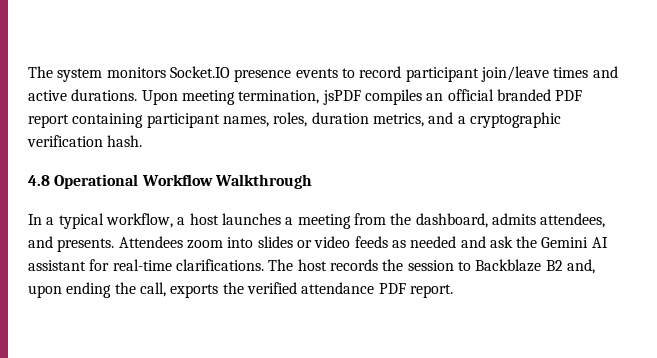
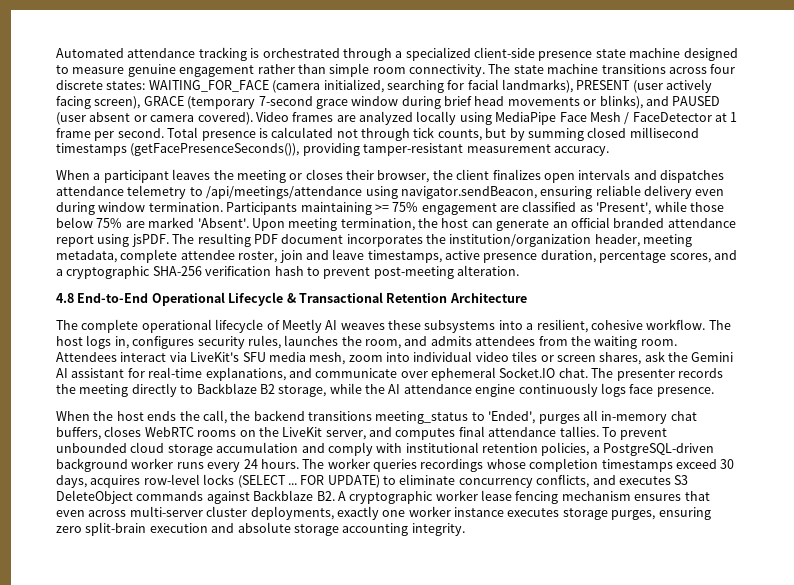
- The system monitors Socket.IO presence events to record participant join/leave times and active durations. Upon meeting termination, jsPDF compiles an official branded PDF report containing participant names, roles, duration metrics, and a cryptographic verification hash.
- 4.8 Operational Workflow Walkthrough
- In a typical workflow, a host launches a meeting from the dashboard, admits attendees, and presents. Attendees zoom into slides or video feeds as needed and ask the Gemini AI assistant for real-time clarifications. The host records the session to Backblaze B2 and, upon ending the call, exports the verified attendance PDF report.
+ Automated attendance tracking is orchestrated through a specialized client-side presence state machine designed to measure genuine engagement rather than simple room connectivity. The state machine transitions across four discrete states: WAITING_FOR_FACE (camera initialized, searching for facial landmarks), PRESENT (user actively facing screen), GRACE (temporary 7-second grace window during brief head movements or blinks), and PAUSED (user absent or camera covered). Video frames are analyzed locally using MediaPipe Face Mesh / FaceDetector at 1 frame per second. Total presence is calculated not through tick counts, but by summing closed millisecond timestamps (getFacePresenceSeconds()), providing tamper-resistant measurement accuracy.
+ When a participant leaves the meeting or closes their browser, the client finalizes open intervals and dispatches attendance telemetry to /api/meetings/attendance using navigator.sendBeacon, ensuring reliable delivery even during window termination. Participants maintaining >= 75% engagement are classified as 'Present', while those below 75% are marked 'Absent'. Upon meeting termination, the host can generate an official branded attendance report using jsPDF. The resulting PDF document incorporates the institution/organization header, meeting metadata, complete attendee roster, join and leave timestamps, active presence duration, percentage scores, and a cryptographic SHA-256 verification hash to prevent post-meeting alteration.
+ 4.8 End-to-End Operational Lifecycle & Transactional Retention Architecture
+ The complete operational lifecycle of Meetly AI weaves these subsystems into a resilient, cohesive workflow. The host logs in, configures security rules, launches the room, and admits attendees from the waiting room. Attendees interact via LiveKit's SFU media mesh, zoom into individual video tiles or screen shares, ask the Gemini AI assistant for real-time explanations, and communicate over ephemeral Socket.IO chat. The presenter records the meeting directly to Backblaze B2 storage, while the AI attendance engine continuously logs face presence.
+ When the host ends the call, the backend transitions meeting_status to 'Ended', purges all in-memory chat buffers, closes WebRTC rooms on the LiveKit server, and computes final attendance tallies. To prevent unbounded cloud storage accumulation and comply with institutional retention policies, a PostgreSQL-driven background worker runs every 24 hours. The worker queries recordings whose completion timestamps exceed 30 days, acquires row-level locks (SELECT ... FOR UPDATE) to eliminate concurrency conflicts, and executes S3 DeleteObject commands against Backblaze B2. A cryptographic worker lease fencing mechanism ensures that even across multi-server cluster deployments, exactly one worker instance executes storage purges, ensuring zero split-brain execution and absolute storage accounting integrity.

